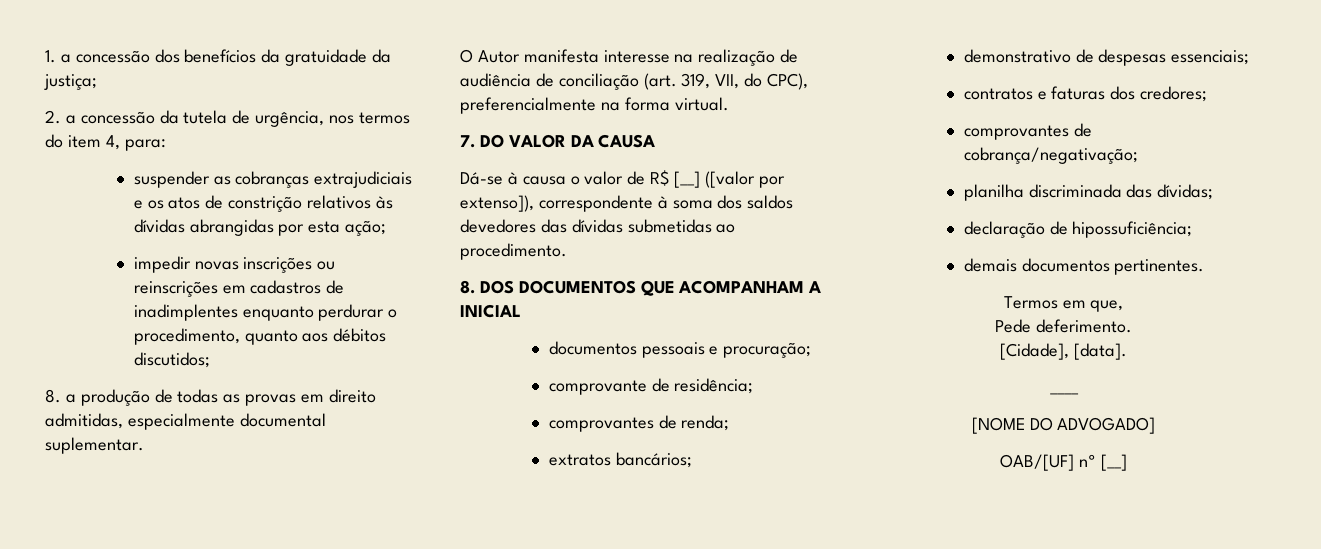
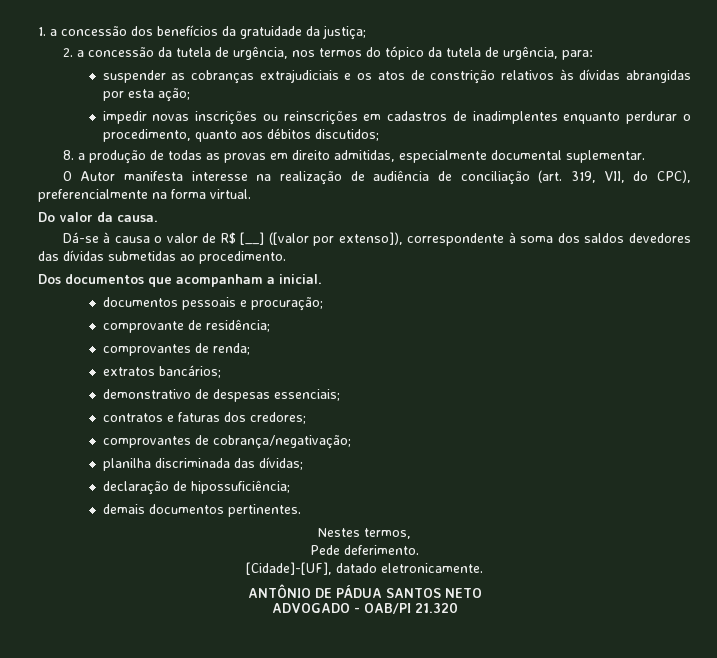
- 2. a concessão da tutela de urgência, nos termos do item 4, para:
+ 2. a concessão da tutela de urgência, nos termos do tópico da tutela de urgência, para:
- 7. DO VALOR DA CAUSA
+ Do valor da causa.
- 8. DOS DOCUMENTOS QUE ACOMPANHAM A INICIAL
+ Dos documentos que acompanham a inicial.
- Termos em que,
+ Nestes termos,
- [Cidade], [data].
- ____
- [NOME DO ADVOGADO]
- OAB/[UF] nº [__]
+ [Cidade]-[UF], datado eletronicamente.
+ ANTÔNIO DE PÁDUA SANTOS NETO
+ ADVOGADO - OAB/PI 21.320

